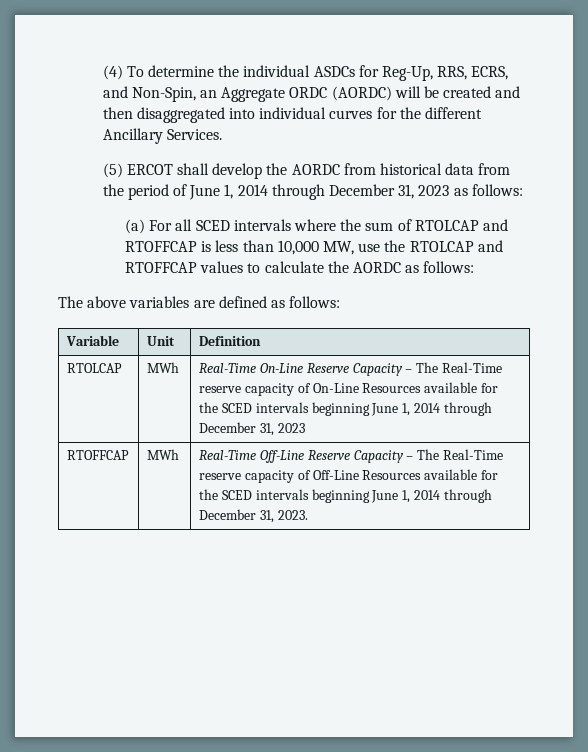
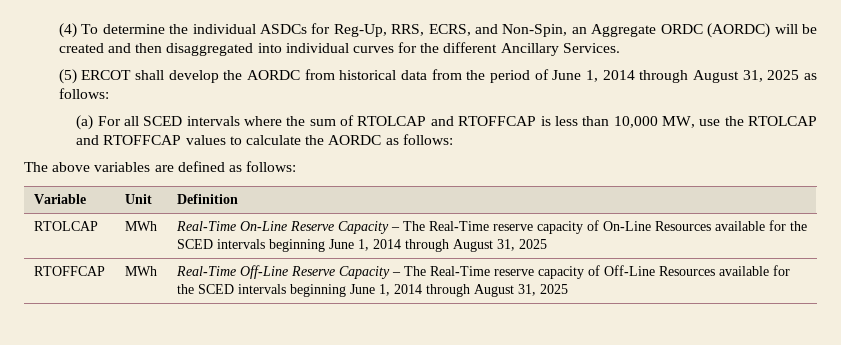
- (5) ERCOT shall develop the AORDC from historical data from the period of June 1, 2014 through December 31, 2023 as follows:
+ (5) ERCOT shall develop the AORDC from historical data from the period of June 1, 2014 through August 31, 2025 as follows:
- RTOLCAP | MWh | Real-Time On-Line Reserve Capacity – The Real-Time reserve capacity of On-Line Resources available for the SCED intervals beginning June 1, 2014 through December 31, 2023
+ RTOLCAP | MWh | Real-Time On-Line Reserve Capacity – The Real-Time reserve capacity of On-Line Resources available for the SCED intervals beginning June 1, 2014 through August 31, 2025
- RTOFFCAP | MWh | Real-Time Off-Line Reserve Capacity – The Real-Time reserve capacity of Off-Line Resources available for the SCED intervals beginning June 1, 2014 through December 31, 2023.
+ RTOFFCAP | MWh | Real-Time Off-Line Reserve Capacity – The Real-Time reserve capacity of Off-Line Resources available for the SCED intervals beginning June 1, 2014 through August 31, 2025

